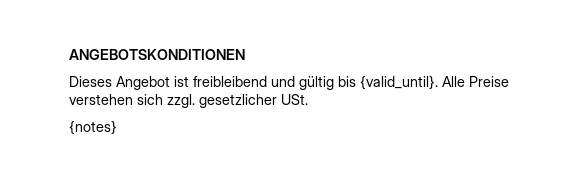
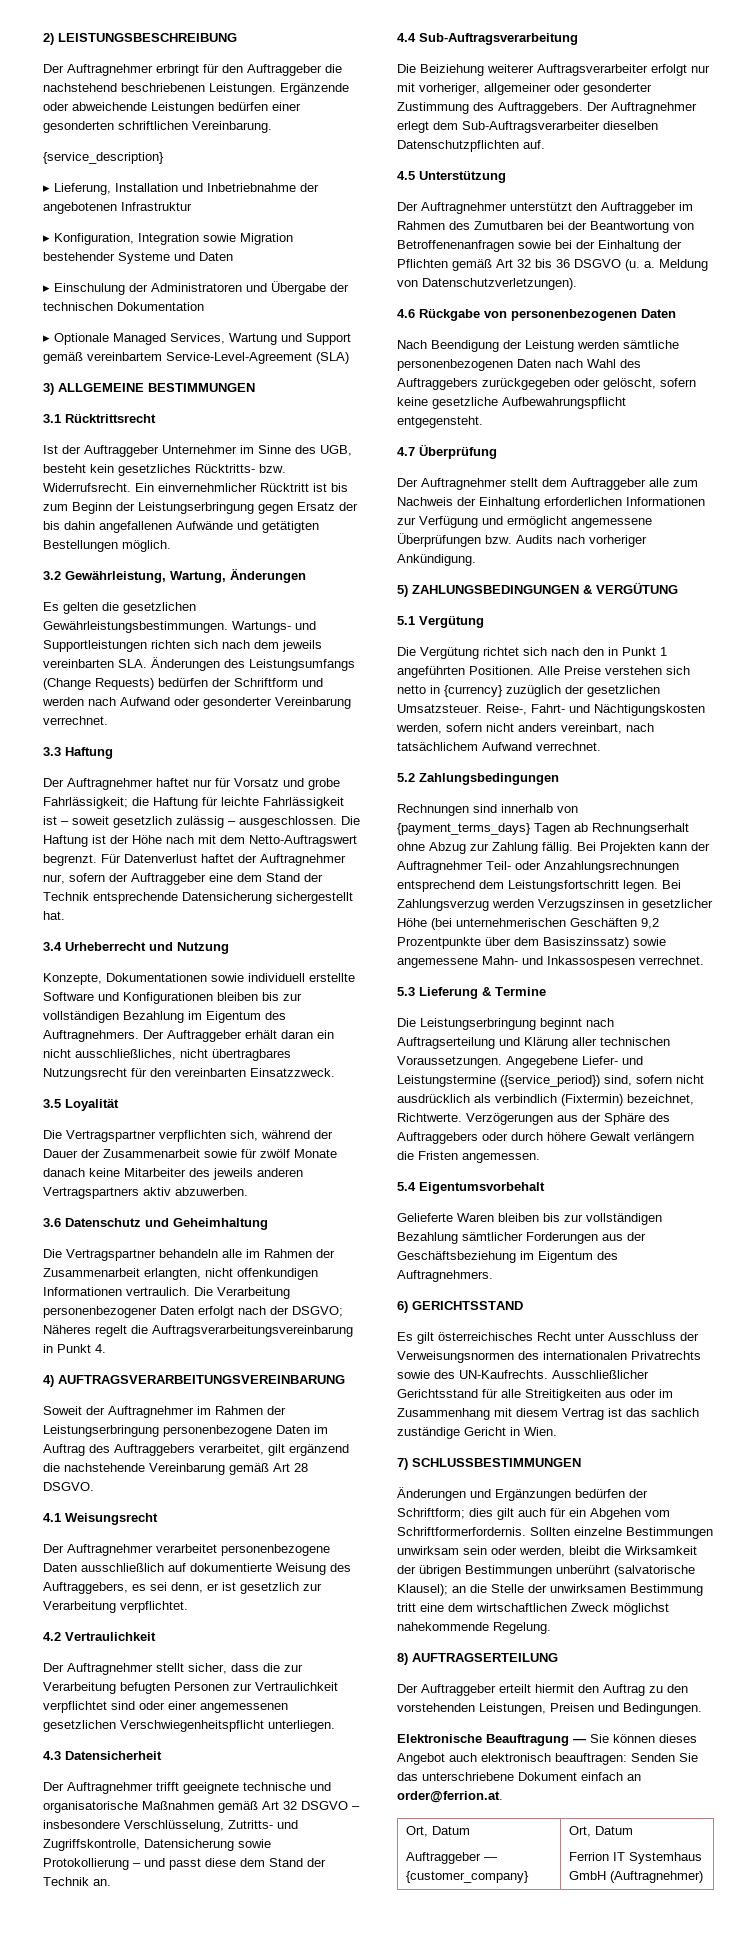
- ANGEBOTSKONDITIONEN
- Dieses Angebot ist freibleibend und gültig bis {valid_until}. Alle Preise verstehen sich zzgl. gesetzlicher USt.
- {notes}
+ 2) LEISTUNGSBESCHREIBUNG
+ Der Auftragnehmer erbringt für den Auftraggeber die nachstehend beschriebenen Leistungen. Ergänzende oder abweichende Leistungen bedürfen einer gesonderten schriftlichen Vereinbarung.
+ {service_description}
+ ▸ Lieferung, Installation und Inbetriebnahme der angebotenen Infrastruktur
+ ▸ Konfiguration, Integration sowie Migration bestehender Systeme und Daten
+ ▸ Einschulung der Administratoren und Übergabe der technischen Dokumentation
+ ▸ Optionale Managed Services, Wartung und Support gemäß vereinbartem Service-Level-Agreement (SLA)
+ 3) ALLGEMEINE BESTIMMUNGEN
+ 3.1 Rücktrittsrecht
+ Ist der Auftraggeber Unternehmer im Sinne des UGB, besteht kein gesetzliches Rücktritts- bzw. Widerrufsrecht. Ein einvernehmlicher Rücktritt ist bis zum Beginn der Leistungserbringung gegen Ersatz der bis dahin angefallenen Aufwände und getätigten Bestellungen möglich.
+ 3.2 Gewährleistung, Wartung, Änderungen
+ Es gelten die gesetzlichen Gewährleistungsbestimmungen. Wartungs- und Supportleistungen richten sich nach dem jeweils vereinbarten SLA. Änderungen des Leistungsumfangs (Change Requests) bedürfen der Schriftform und werden nach Aufwand oder gesonderter Vereinbarung verrechnet.
+ 3.3 Haftung
+ Der Auftragnehmer haftet nur für Vorsatz und grobe Fahrlässigkeit; die Haftung für leichte Fahrlässigkeit ist – soweit gesetzlich zulässig – ausgeschlossen. Die Haftung ist der Höhe nach mit dem Netto-Auftragswert begrenzt. Für Datenverlust haftet der Auftragnehmer nur, sofern der Auftraggeber eine dem Stand der Technik entsprechende Datensicherung sichergestellt hat.
+ 3.4 Urheberrecht und Nutzung
+ Konzepte, Dokumentationen sowie individuell erstellte Software und Konfigurationen bleiben bis zur vollständigen Bezahlung im Eigentum des Auftragnehmers. Der Auftraggeber erhält daran ein nicht ausschließliches, nicht übertragbares Nutzungsrecht für den vereinbarten Einsatzzweck.
+ 3.5 Loyalität
+ Die Vertragspartner verpflichten sich, während der Dauer der Zusammenarbeit sowie für zwölf Monate danach keine Mitarbeiter des jeweils anderen Vertragspartners aktiv abzuwerben.
+ 3.6 Datenschutz und Geheimhaltung
+ Die Vertragspartner behandeln alle im Rahmen der Zusammenarbeit erlangten, nicht offenkundigen Informationen vertraulich. Die Verarbeitung personenbezogener Daten erfolgt nach der DSGVO; Näheres regelt die Auftragsverarbeitungsvereinbarung in Punkt 4.
+ 4) AUFTRAGSVERARBEITUNGSVEREINBARUNG
+ Soweit der Auftragnehmer im Rahmen der Leistungserbringung personenbezogene Daten im Auftrag des Auftraggebers verarbeitet, gilt ergänzend die nachstehende Vereinbarung gemäß Art 28 DSGVO.
+ 4.1 Weisungsrecht
+ Der Auftragnehmer verarbeitet personenbezogene Daten ausschließlich auf dokumentierte Weisung des Auftraggebers, es sei denn, er ist gesetzlich zur Verarbeitung verpflichtet.
+ 4.2 Vertraulichkeit
+ Der Auftragnehmer stellt sicher, dass die zur Verarbeitung befugten Personen zur Vertraulichkeit verpflichtet sind oder einer angemessenen gesetzlichen Verschwiegenheitspflicht unterliegen.
+ 4.3 Datensicherheit
+ Der Auftragnehmer trifft geeignete technische und organisatorische Maßnahmen gemäß Art 32 DSGVO – insbesondere Verschlüsselung, Zutritts- und Zugriffskontrolle, Datensicherung sowie Protokollierung – und passt diese dem Stand der Technik an.
+ 4.4 Sub-Auftragsverarbeitung
+ Die Beiziehung weiterer Auftragsverarbeiter erfolgt nur mit vorheriger, allgemeiner oder gesonderter Zustimmung des Auftraggebers. Der Auftragnehmer erlegt dem Sub-Auftragsverarbeiter dieselben Datenschutzpflichten auf.
+ 4.5 Unterstützung
+ Der Auftragnehmer unterstützt den Auftraggeber im Rahmen des Zumutbaren bei der Beantwortung von Betroffenenanfragen sowie bei der Einhaltung der Pflichten gemäß Art 32 bis 36 DSGVO (u. a. Meldung von Datenschutzverletzungen).
+ 4.6 Rückgabe von personenbezogenen Daten
+ Nach Beendigung der Leistung werden sämtliche personenbezogenen Daten nach Wahl des Auftraggebers zurückgegeben oder gelöscht, sofern keine gesetzliche Aufbewahrungspflicht entgegensteht.
+ 4.7 Überprüfung
+ Der Auftragnehmer stellt dem Auftraggeber alle zum Nachweis der Einhaltung erforderlichen Informationen zur Verfügung und ermöglicht angemessene Überprüfungen bzw. Audits nach vorheriger Ankündigung.
+ 5) ZAHLUNGSBEDINGUNGEN & VERGÜTUNG
+ 5.1 Vergütung
+ Die Vergütung richtet sich nach den in Punkt 1 angeführten Positionen. Alle Preise verstehen sich netto in {currency} zuzüglich der gesetzlichen Umsatzsteuer. Reise-, Fahrt- und Nächtigungskosten werden, sofern nicht anders vereinbart, nach tatsächlichem Aufwand verrechnet.
+ 5.2 Zahlungsbedingungen
+ Rechnungen sind innerhalb von {payment_terms_days} Tagen ab Rechnungserhalt ohne Abzug zur Zahlung fällig. Bei Projekten kann der Auftragnehmer Teil- oder Anzahlungsrechnungen entsprechend dem Leistungsfortschritt legen. Bei Zahlungsverzug werden Verzugszinsen in gesetzlicher Höhe (bei unternehmerischen Geschäften 9,2 Prozentpunkte über dem Basiszinssatz) sowie angemessene Mahn- und Inkassospesen verrechnet.
+ 5.3 Lieferung & Termine
+ Die Leistungserbringung beginnt nach Auftragserteilung und Klärung aller technischen Voraussetzungen. Angegebene Liefer- und Leistungstermine ({service_period}) sind, sofern nicht ausdrücklich als verbindlich (Fixtermin) bezeichnet, Richtwerte. Verzögerungen aus der Sphäre des Auftraggebers oder durch höhere Gewalt verlängern die Fristen angemessen.
+ 5.4 Eigentumsvorbehalt
+ Gelieferte Waren bleiben bis zur vollständigen Bezahlung sämtlicher Forderungen aus der Geschäftsbeziehung im Eigentum des Auftragnehmers.
+ 6) GERICHTSSTAND
+ Es gilt österreichisches Recht unter Ausschluss der Verweisungsnormen des internationalen Privatrechts sowie des UN-Kaufrechts. Ausschließlicher Gerichtsstand für alle Streitigkeiten aus oder im Zusammenhang mit diesem Vertrag ist das sachlich zuständige Gericht in Wien.
+ 7) SCHLUSSBESTIMMUNGEN
+ Änderungen und Ergänzungen bedürfen der Schriftform; dies gilt auch für ein Abgehen vom Schriftformerfordernis. Sollten einzelne Bestimmungen unwirksam sein oder werden, bleibt die Wirksamkeit der übrigen Bestimmungen unberührt (salvatorische Klausel); an die Stelle der unwirksamen Bestimmung tritt eine dem wirtschaftlichen Zweck möglichst nahekommende Regelung.
+ 8) AUFTRAGSERTEILUNG
+ Der Auftraggeber erteilt hiermit den Auftrag zu den vorstehenden Leistungen, Preisen und Bedingungen.
+ Elektronische Beauftragung — Sie können dieses Angebot auch elektronisch beauftragen: Senden Sie das unterschriebene Dokument einfach an order@ferrion.at.
+ Ort, Datum
+ Auftraggeber — {customer_company} | Ort, Datum
+ Ferrion IT Systemhaus GmbH (Auftragnehmer)

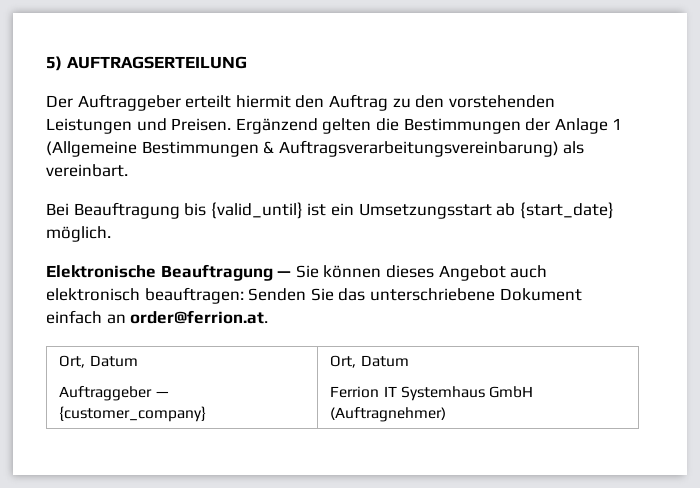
- 2) LEISTUNGSBESCHREIBUNG
- Der Auftragnehmer erbringt für den Auftraggeber die nachstehend beschriebenen Leistungen. Ergänzende oder abweichende Leistungen bedürfen einer gesonderten schriftlichen Vereinbarung.
- {service_description}
- ▸ Lieferung, Installation und Inbetriebnahme der angebotenen Infrastruktur
- ▸ Konfiguration, Integration sowie Migration bestehender Systeme und Daten
- ▸ Einschulung der Administratoren und Übergabe der technischen Dokumentation
- ▸ Optionale Managed Services, Wartung und Support gemäß vereinbartem Service-Level-Agreement (SLA)
- 3) ALLGEMEINE BESTIMMUNGEN
- 3.1 Rücktrittsrecht
- Ist der Auftraggeber Unternehmer im Sinne des UGB, besteht kein gesetzliches Rücktritts- bzw. Widerrufsrecht. Ein einvernehmlicher Rücktritt ist bis zum Beginn der Leistungserbringung gegen Ersatz der bis dahin angefallenen Aufwände und getätigten Bestellungen möglich.
- 3.2 Gewährleistung, Wartung, Änderungen
- Es gelten die gesetzlichen Gewährleistungsbestimmungen. Wartungs- und Supportleistungen richten sich nach dem jeweils vereinbarten SLA. Änderungen des Leistungsumfangs (Change Requests) bedürfen der Schriftform und werden nach Aufwand oder gesonderter Vereinbarung verrechnet.
- 3.3 Haftung
- Der Auftragnehmer haftet nur für Vorsatz und grobe Fahrlässigkeit; die Haftung für leichte Fahrlässigkeit ist – soweit gesetzlich zulässig – ausgeschlossen. Die Haftung ist der Höhe nach mit dem Netto-Auftragswert begrenzt. Für Datenverlust haftet der Auftragnehmer nur, sofern der Auftraggeber eine dem Stand der Technik entsprechende Datensicherung sichergestellt hat.
- 3.4 Urheberrecht und Nutzung
- Konzepte, Dokumentationen sowie individuell erstellte Software und Konfigurationen bleiben bis zur vollständigen Bezahlung im Eigentum des Auftragnehmers. Der Auftraggeber erhält daran ein nicht ausschließliches, nicht übertragbares Nutzungsrecht für den vereinbarten Einsatzzweck.
- 3.5 Loyalität
- Die Vertragspartner verpflichten sich, während der Dauer der Zusammenarbeit sowie für zwölf Monate danach keine Mitarbeiter des jeweils anderen Vertragspartners aktiv abzuwerben.
- 3.6 Datenschutz und Geheimhaltung
- Die Vertragspartner behandeln alle im Rahmen der Zusammenarbeit erlangten, nicht offenkundigen Informationen vertraulich. Die Verarbeitung personenbezogener Daten erfolgt nach der DSGVO; Näheres regelt die Auftragsverarbeitungsvereinbarung in Punkt 4.
- 4) AUFTRAGSVERARBEITUNGSVEREINBARUNG
- Soweit der Auftragnehmer im Rahmen der Leistungserbringung personenbezogene Daten im Auftrag des Auftraggebers verarbeitet, gilt ergänzend die nachstehende Vereinbarung gemäß Art 28 DSGVO.
- 4.1 Weisungsrecht
- Der Auftragnehmer verarbeitet personenbezogene Daten ausschließlich auf dokumentierte Weisung des Auftraggebers, es sei denn, er ist gesetzlich zur Verarbeitung verpflichtet.
- 4.2 Vertraulichkeit
- Der Auftragnehmer stellt sicher, dass die zur Verarbeitung befugten Personen zur Vertraulichkeit verpflichtet sind oder einer angemessenen gesetzlichen Verschwiegenheitspflicht unterliegen.
- 4.3 Datensicherheit
- Der Auftragnehmer trifft geeignete technische und organisatorische Maßnahmen gemäß Art 32 DSGVO – insbesondere Verschlüsselung, Zutritts- und Zugriffskontrolle, Datensicherung sowie Protokollierung – und passt diese dem Stand der Technik an.
- 4.4 Sub-Auftragsverarbeitung
- Die Beiziehung weiterer Auftragsverarbeiter erfolgt nur mit vorheriger, allgemeiner oder gesonderter Zustimmung des Auftraggebers. Der Auftragnehmer erlegt dem Sub-Auftragsverarbeiter dieselben Datenschutzpflichten auf.
- 4.5 Unterstützung
- Der Auftragnehmer unterstützt den Auftraggeber im Rahmen des Zumutbaren bei der Beantwortung von Betroffenenanfragen sowie bei der Einhaltung der Pflichten gemäß Art 32 bis 36 DSGVO (u. a. Meldung von Datenschutzverletzungen).
- 4.6 Rückgabe von personenbezogenen Daten
- Nach Beendigung der Leistung werden sämtliche personenbezogenen Daten nach Wahl des Auftraggebers zurückgegeben oder gelöscht, sofern keine gesetzliche Aufbewahrungspflicht entgegensteht.
- 4.7 Überprüfung
- Der Auftragnehmer stellt dem Auftraggeber alle zum Nachweis der Einhaltung erforderlichen Informationen zur Verfügung und ermöglicht angemessene Überprüfungen bzw. Audits nach vorheriger Ankündigung.
- 5) ZAHLUNGSBEDINGUNGEN & VERGÜTUNG
- 5.1 Vergütung
- Die Vergütung richtet sich nach den in Punkt 1 angeführten Positionen. Alle Preise verstehen sich netto in {currency} zuzüglich der gesetzlichen Umsatzsteuer. Reise-, Fahrt- und Nächtigungskosten werden, sofern nicht anders vereinbart, nach tatsächlichem Aufwand verrechnet.
- 5.2 Zahlungsbedingungen
- Rechnungen sind innerhalb von {payment_terms_days} Tagen ab Rechnungserhalt ohne Abzug zur Zahlung fällig. Bei Projekten kann der Auftragnehmer Teil- oder Anzahlungsrechnungen entsprechend dem Leistungsfortschritt legen. Bei Zahlungsverzug werden Verzugszinsen in gesetzlicher Höhe (bei unternehmerischen Geschäften 9,2 Prozentpunkte über dem Basiszinssatz) sowie angemessene Mahn- und Inkassospesen verrechnet.
- 5.3 Lieferung & Termine
- Die Leistungserbringung beginnt nach Auftragserteilung und Klärung aller technischen Voraussetzungen. Angegebene Liefer- und Leistungstermine ({service_period}) sind, sofern nicht ausdrücklich als verbindlich (Fixtermin) bezeichnet, Richtwerte. Verzögerungen aus der Sphäre des Auftraggebers oder durch höhere Gewalt verlängern die Fristen angemessen.
- 5.4 Eigentumsvorbehalt
- Gelieferte Waren bleiben bis zur vollständigen Bezahlung sämtlicher Forderungen aus der Geschäftsbeziehung im Eigentum des Auftragnehmers.
- 6) GERICHTSSTAND
- Es gilt österreichisches Recht unter Ausschluss der Verweisungsnormen des internationalen Privatrechts sowie des UN-Kaufrechts. Ausschließlicher Gerichtsstand für alle Streitigkeiten aus oder im Zusammenhang mit diesem Vertrag ist das sachlich zuständige Gericht in Wien.
- 7) SCHLUSSBESTIMMUNGEN
- Änderungen und Ergänzungen bedürfen der Schriftform; dies gilt auch für ein Abgehen vom Schriftformerfordernis. Sollten einzelne Bestimmungen unwirksam sein oder werden, bleibt die Wirksamkeit der übrigen Bestimmungen unberührt (salvatorische Klausel); an die Stelle der unwirksamen Bestimmung tritt eine dem wirtschaftlichen Zweck möglichst nahekommende Regelung.
- 8) AUFTRAGSERTEILUNG
+ 5) AUFTRAGSERTEILUNG
- Der Auftraggeber erteilt hiermit den Auftrag zu den vorstehenden Leistungen, Preisen und Bedingungen.
+ Der Auftraggeber erteilt hiermit den Auftrag zu den vorstehenden Leistungen und Preisen. Ergänzend gelten die Bestimmungen der Anlage 1 (Allgemeine Bestimmungen & Auftragsverarbeitungsvereinbarung) als vereinbart.
+ Bei Beauftragung bis {valid_until} ist ein Umsetzungsstart ab {start_date} möglich.

